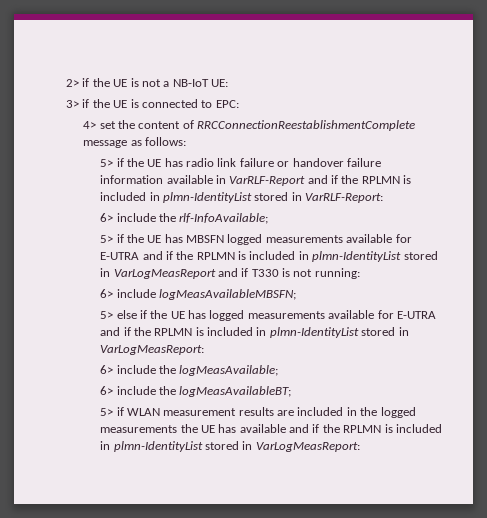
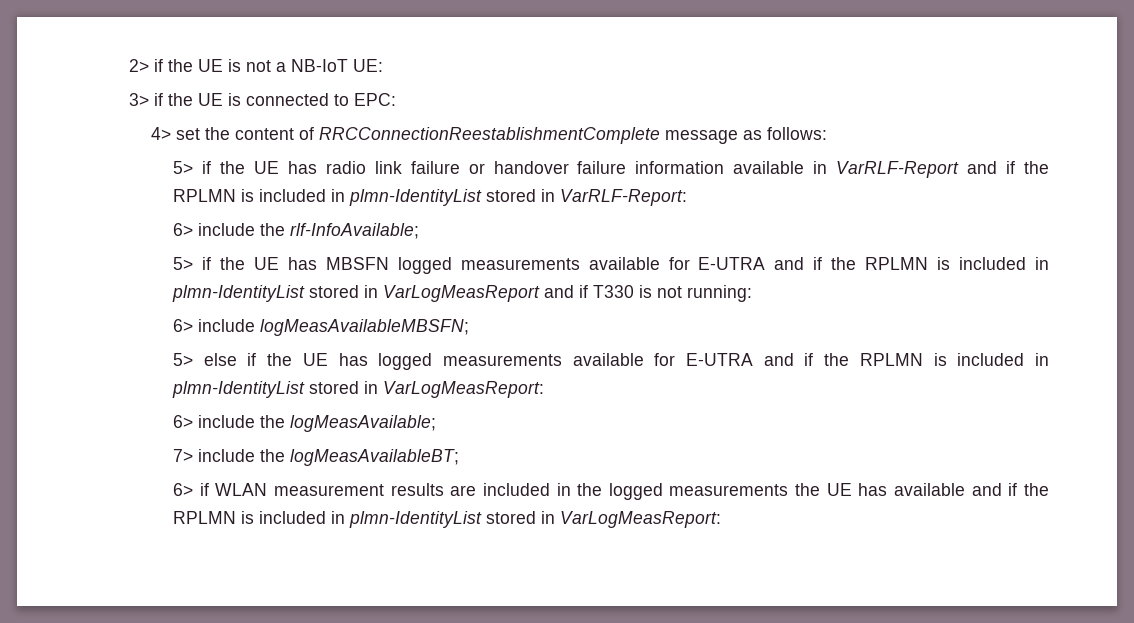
- 6> include the logMeasAvailableBT;
+ 7> include the logMeasAvailableBT;
- 5> if WLAN measurement results are included in the logged measurements the UE has available and if the RPLMN is included in plmn-IdentityList stored in VarLogMeasReport:
+ 6> if WLAN measurement results are included in the logged measurements the UE has available and if the RPLMN is included in plmn-IdentityList stored in VarLogMeasReport:

